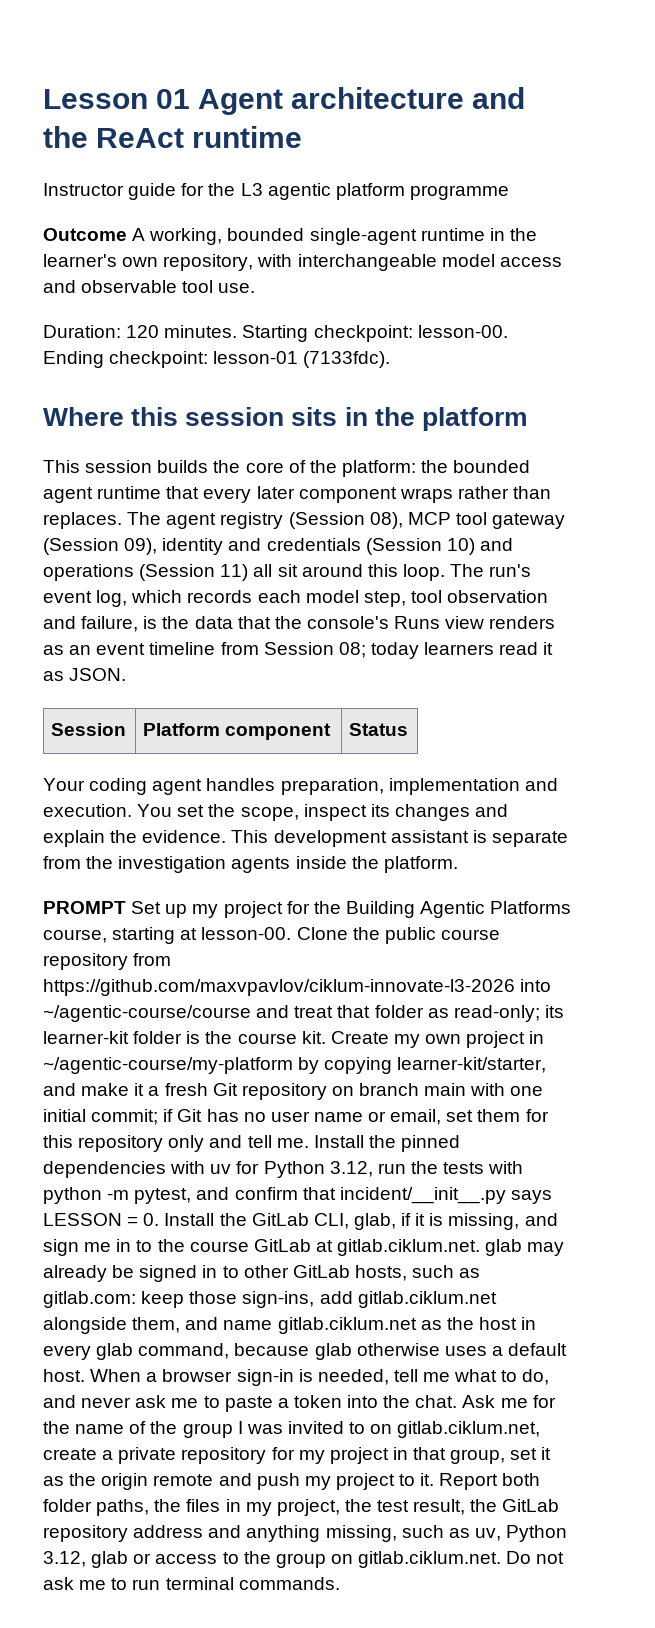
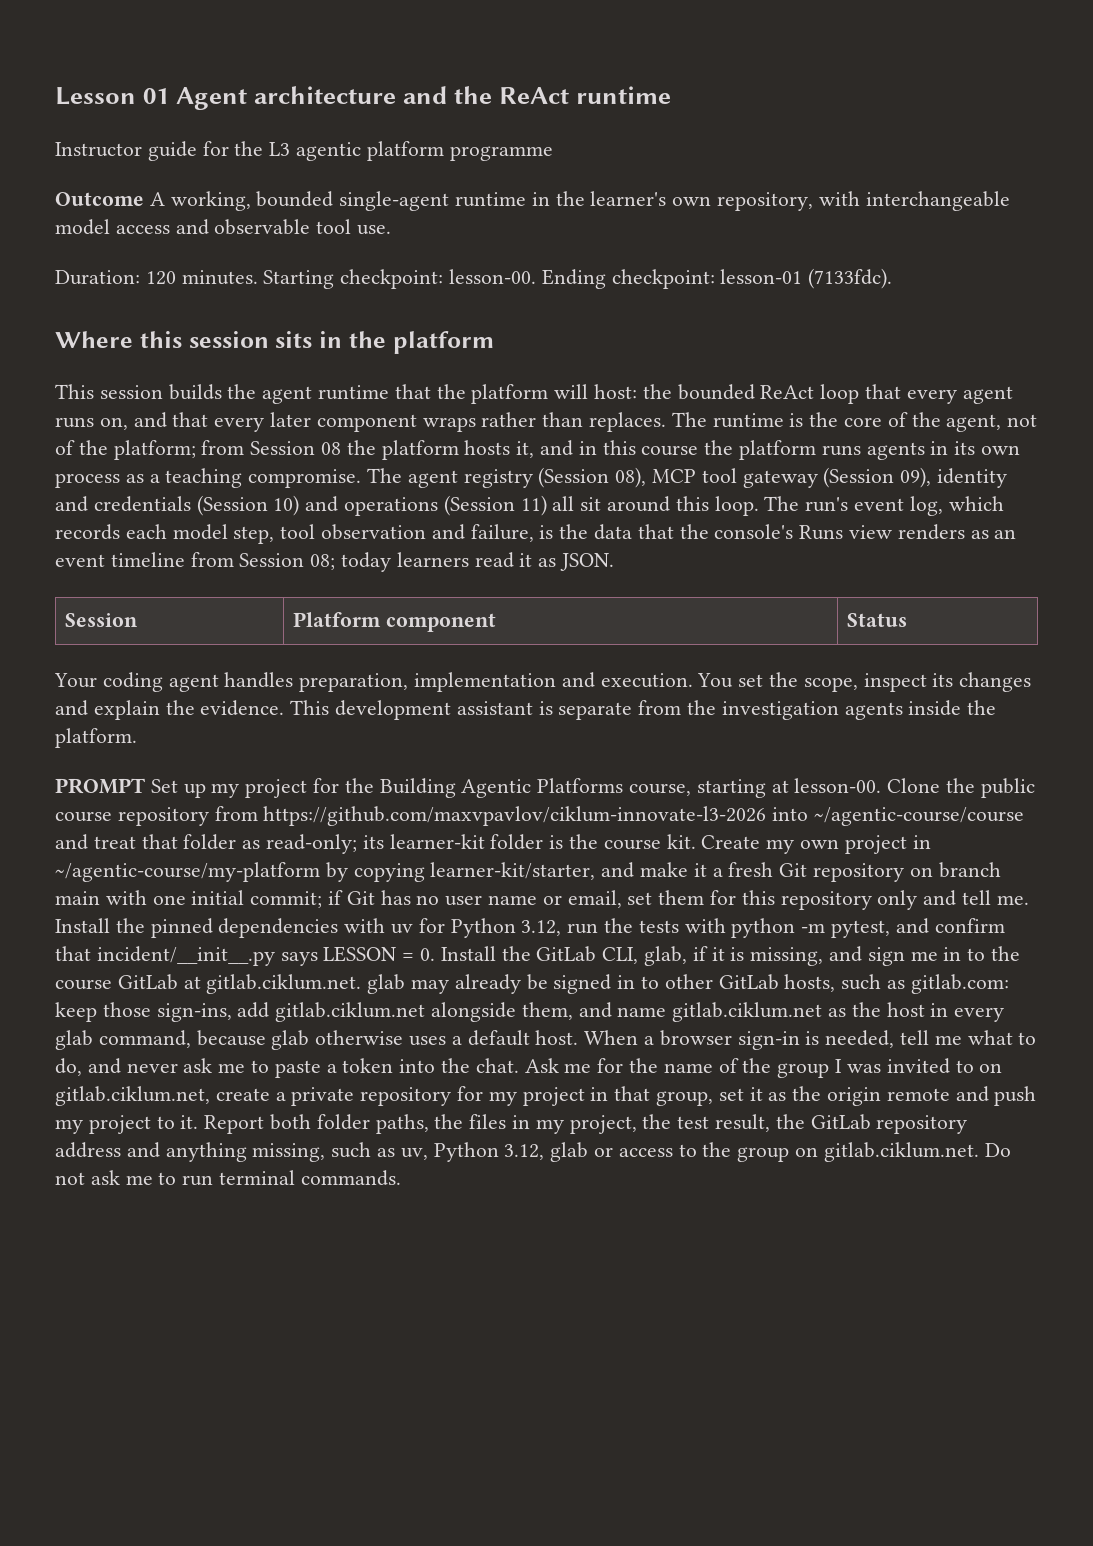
- This session builds the core of the platform: the bounded agent runtime that every later component wraps rather than replaces.
+ This session builds the agent runtime that the platform will host: the bounded ReAct loop that every agent runs on, and that every later component wraps rather than replaces.
- The agent registry (Session 08), MCP tool gateway (Session 09), identity and credentials (Session 10) and operations (Session 11) all sit around this loop.
+ The runtime is the core of the agent, not of the platform; from Session 08 the platform hosts it, and in this course the platform runs agents in its own process as a teaching compromise. The agent registry (Session 08), MCP tool gateway (Session 09), identity and credentials (Session 10) and operations (Session 11) all sit around this loop.

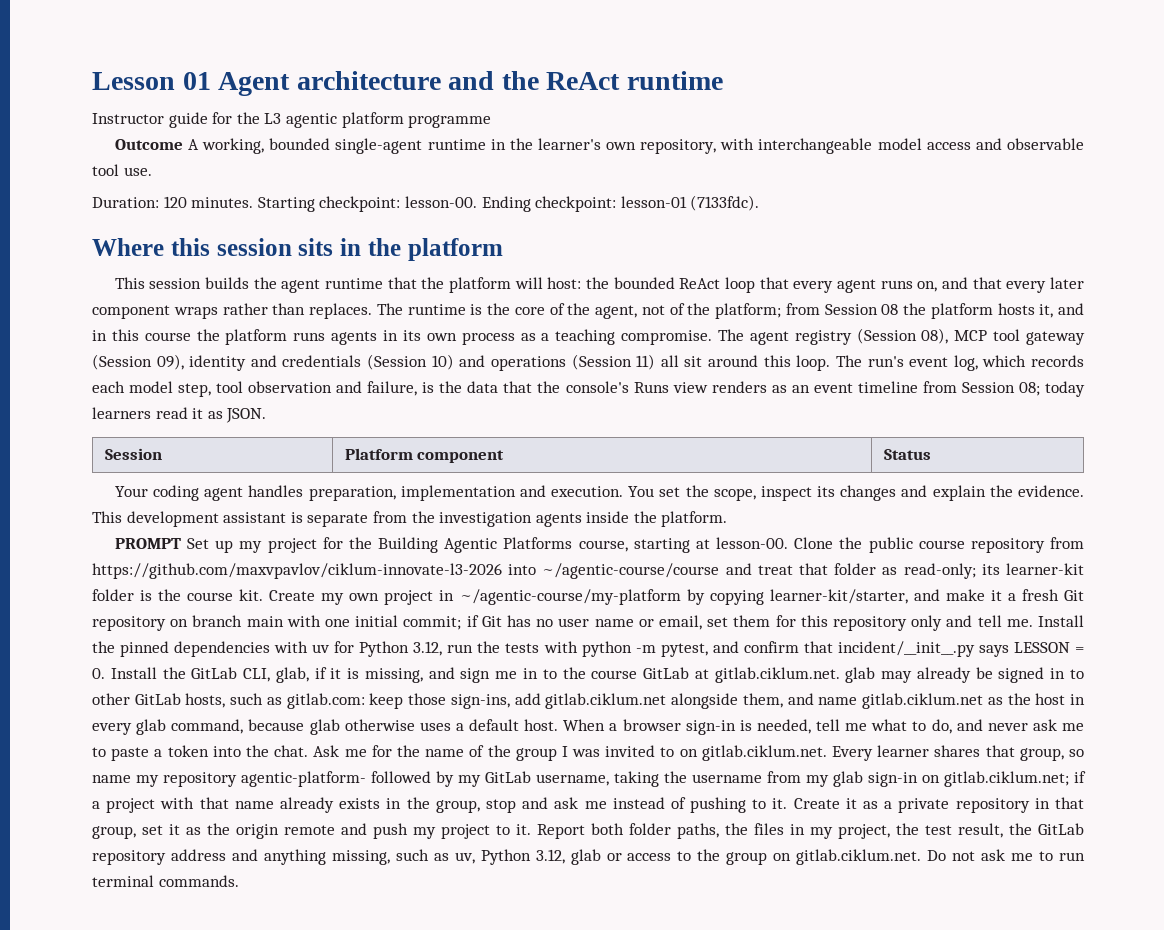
- Ask me for the name of the group I was invited to on gitlab.ciklum.net, create a private repository for my project in that group, set it as the origin remote and push my project to it.
+ Ask me for the name of the group I was invited to on gitlab.ciklum.net. Every learner shares that group, so name my repository agentic-platform- followed by my GitLab username, taking the username from my glab sign-in on gitlab.ciklum.net; if a project with that name already exists in the group, stop and ask me instead of pushing to it. Create it as a private repository in that group, set it as the origin remote and push my project to it.

